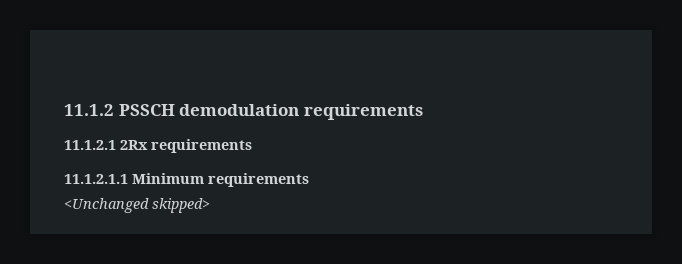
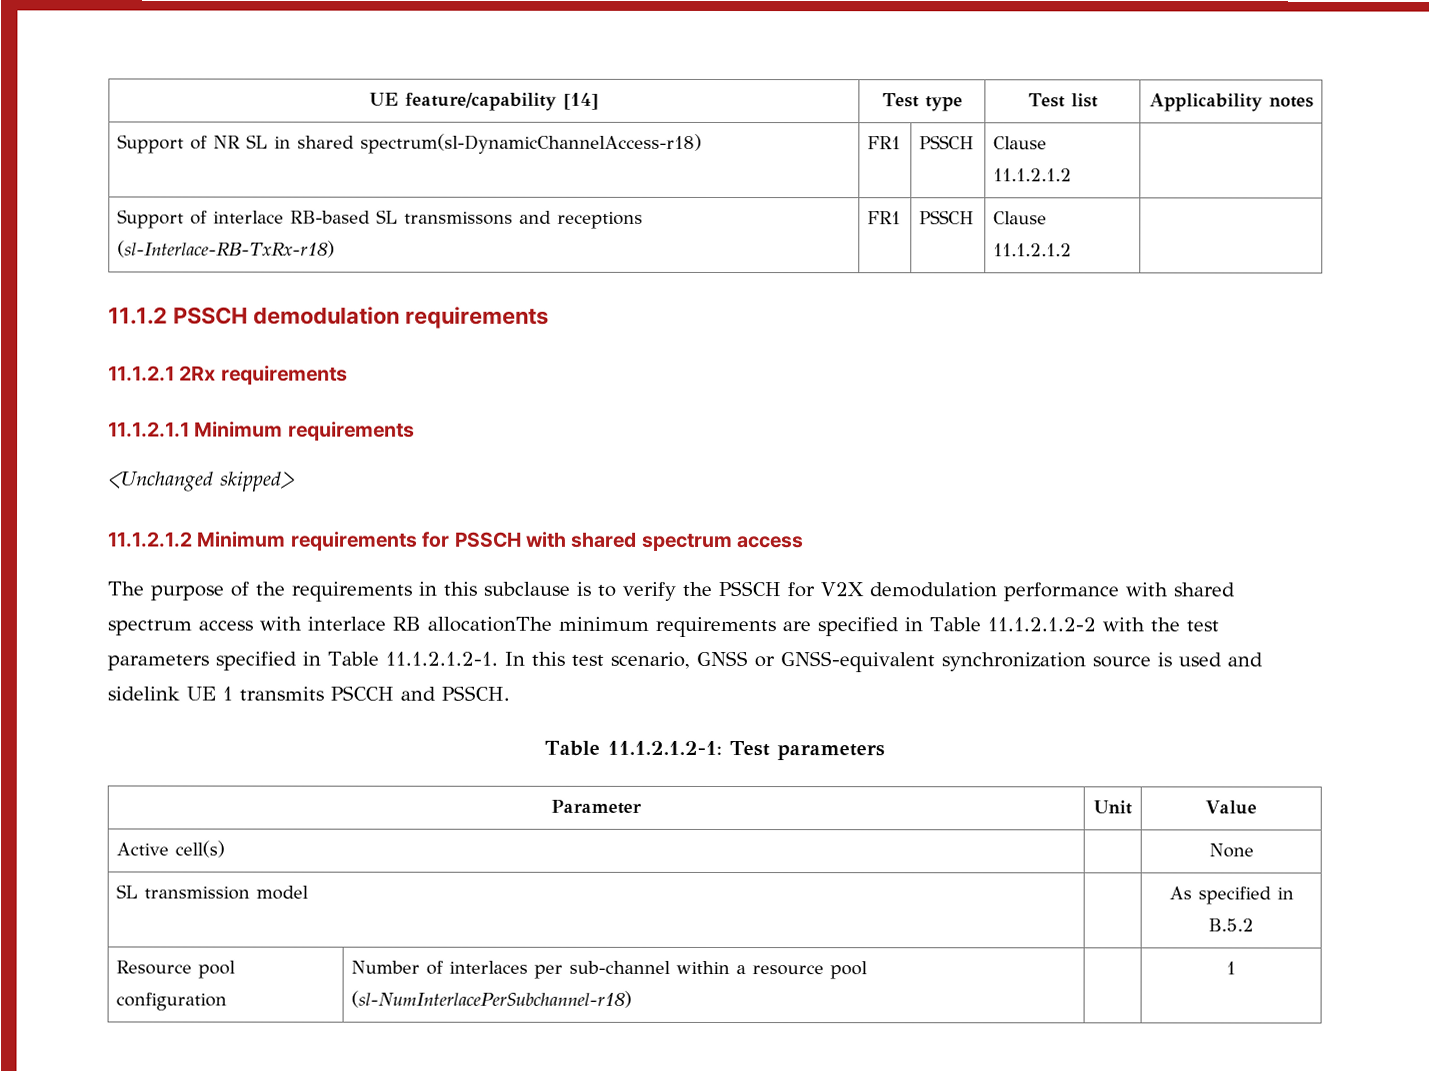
+ UE feature/capability [14] | Test type | Test list | Applicability notes
+ Support of NR SL in shared spectrum(sl-DynamicChannelAccess-r18) | FR1 | PSSCH | Clause 11.1.2.1.2 |
+ Support of interlace RB-based SL transmissons and receptions (sl-Interlace-RB-TxRx-r18) | FR1 | PSSCH | Clause 11.1.2.1.2 |
+ 11.1.2.1.2 Minimum requirements for PSSCH with shared spectrum access
+ The purpose of the requirements in this subclause is to verify the PSSCH for V2X demodulation performance with shared spectrum access with interlace RB allocationThe minimum requirements are specified in Table 11.1.2.1.2-2 with the test parameters specified in Table 11.1.2.1.2-1. In this test scenario, GNSS or GNSS-equivalent synchronization source is used and sidelink UE 1 transmits PSCCH and PSSCH.
+ Table 11.1.2.1.2-1: Test parameters
+ Parameter | Unit | Value
+ Active cell(s) | | None
+ SL transmission model | | As specified in B.5.2
+ Resource pool configuration | Number of interlaces per sub-channel within a resource pool (sl-NumInterlacePerSubchannel-r18) | | 1

